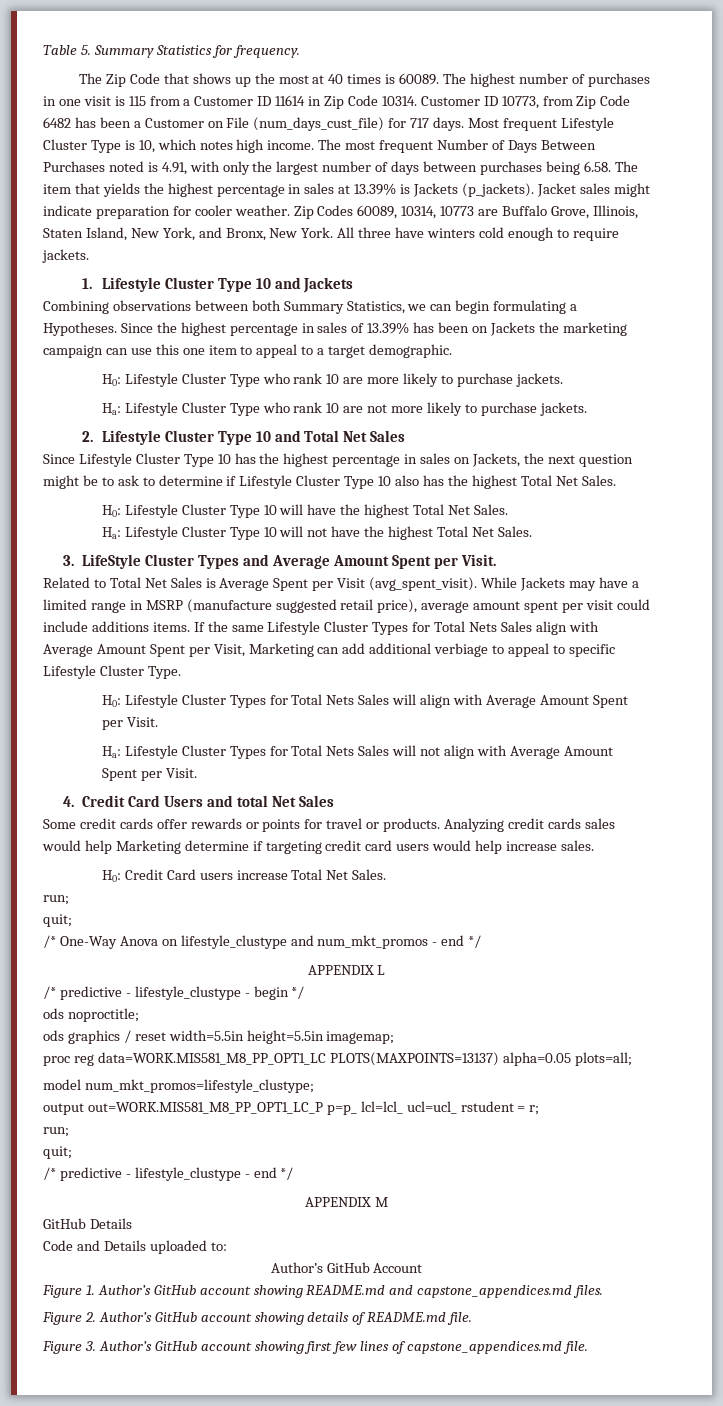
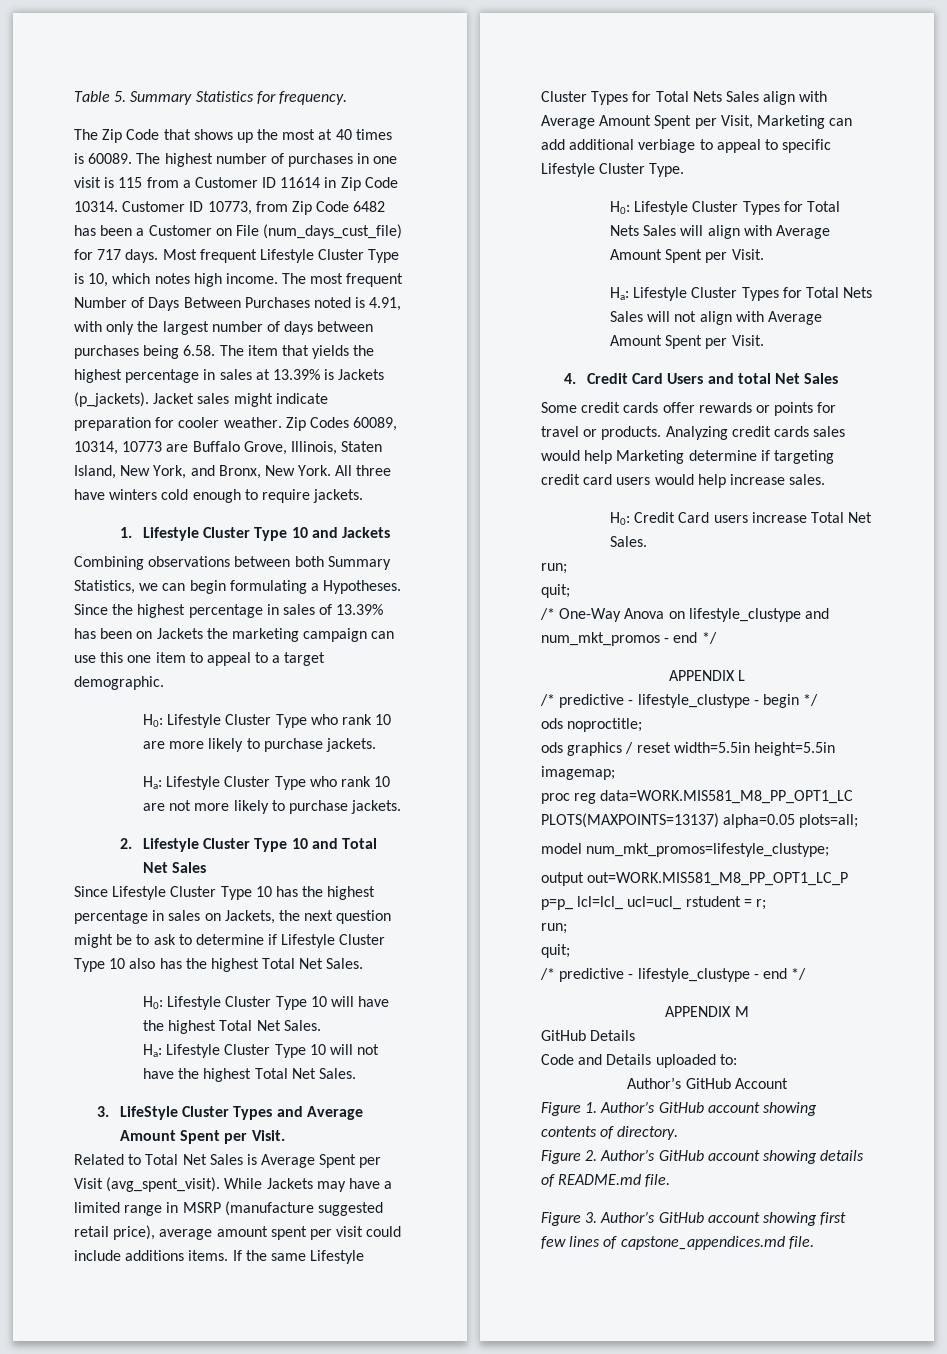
- Figure 1. Author’s GitHub account showing README.md and capstone_appendices.md files.
+ Figure 1. Author’s GitHub account showing contents of directory.

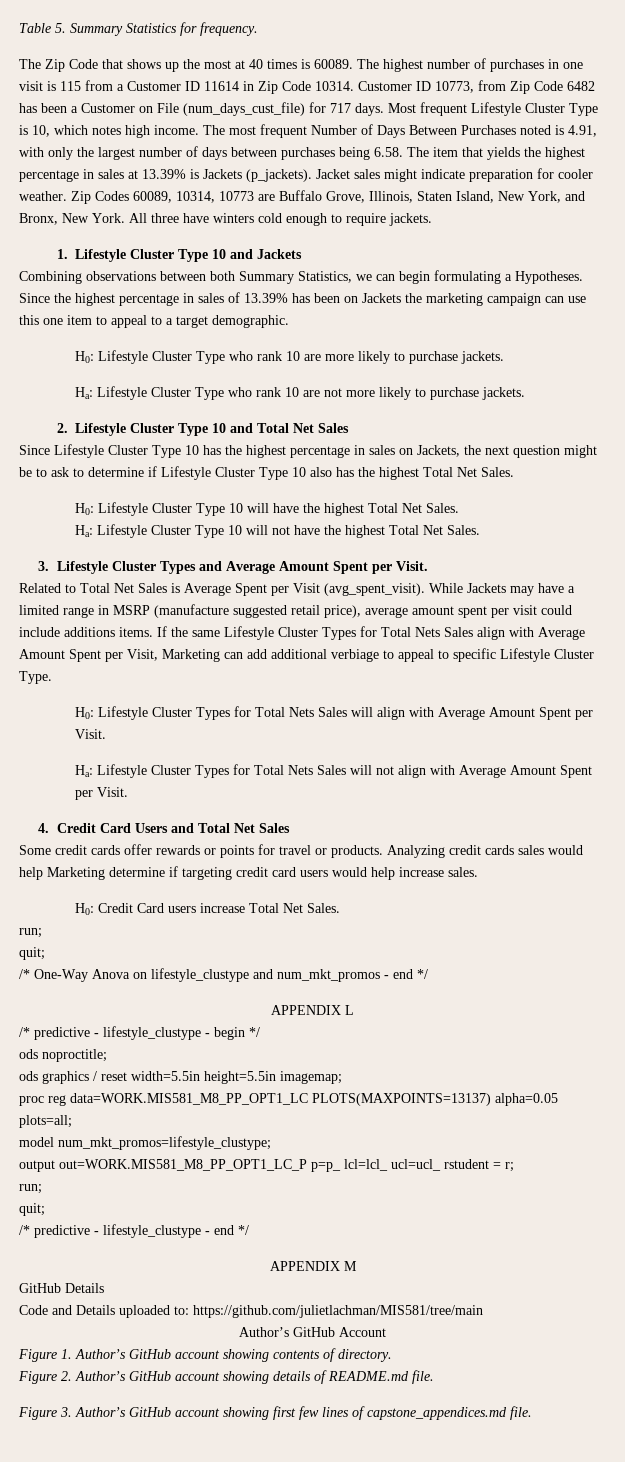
- 3. LifeStyle Cluster Types and Average Amount Spent per Visit.
+ 3. Lifestyle Cluster Types and Average Amount Spent per Visit.
- 4. Credit Card Users and total Net Sales
+ 4. Credit Card Users and Total Net Sales
- Code and Details uploaded to:
+ Code and Details uploaded to: https://github.com/julietlachman/MIS581/tree/main

